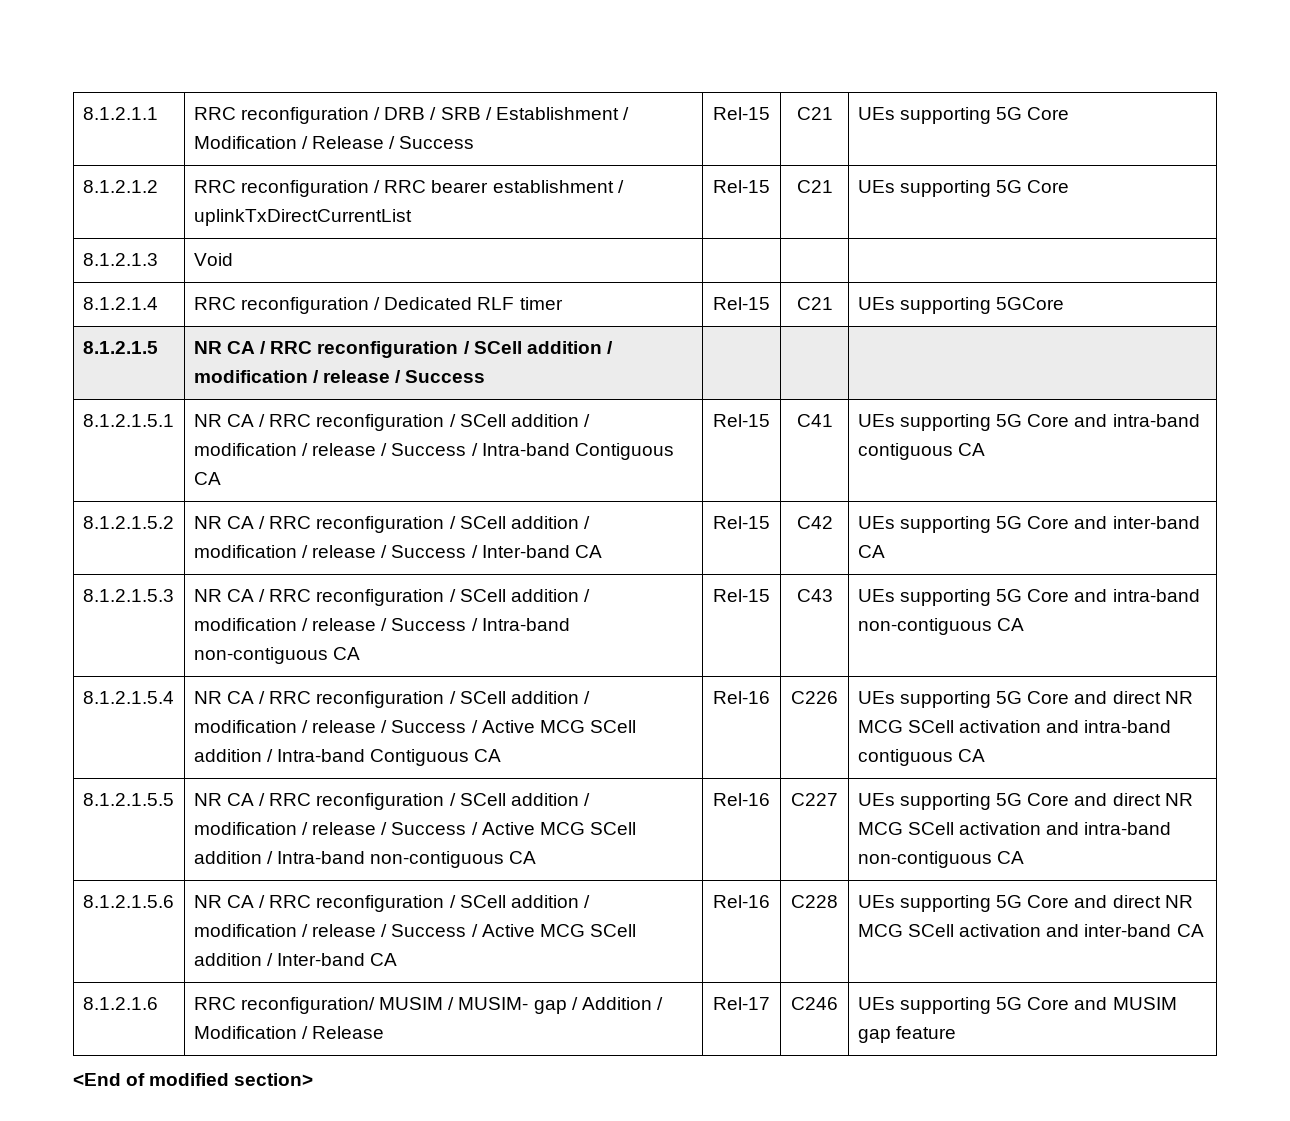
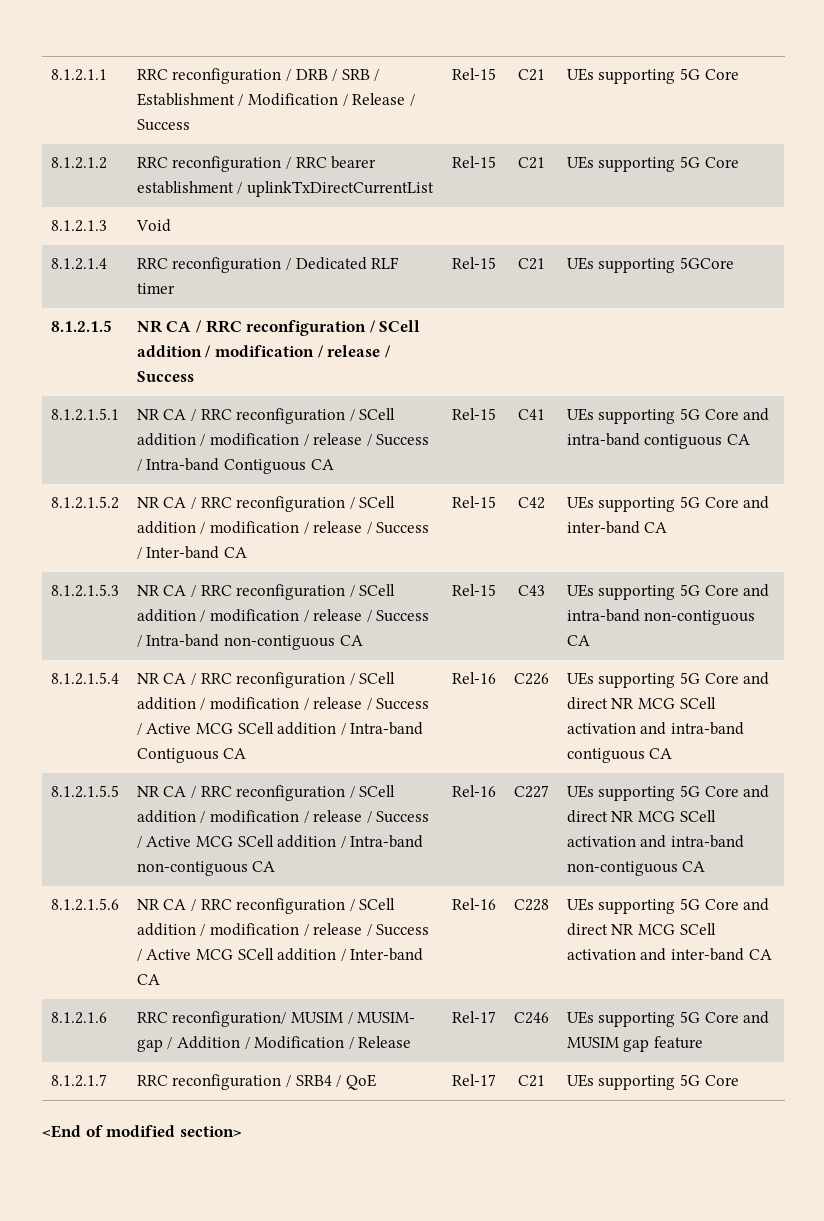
+ 8.1.2.1.7 | RRC reconfiguration / SRB4 / QoE | Rel-17 | C21 | UEs supporting 5G Core

